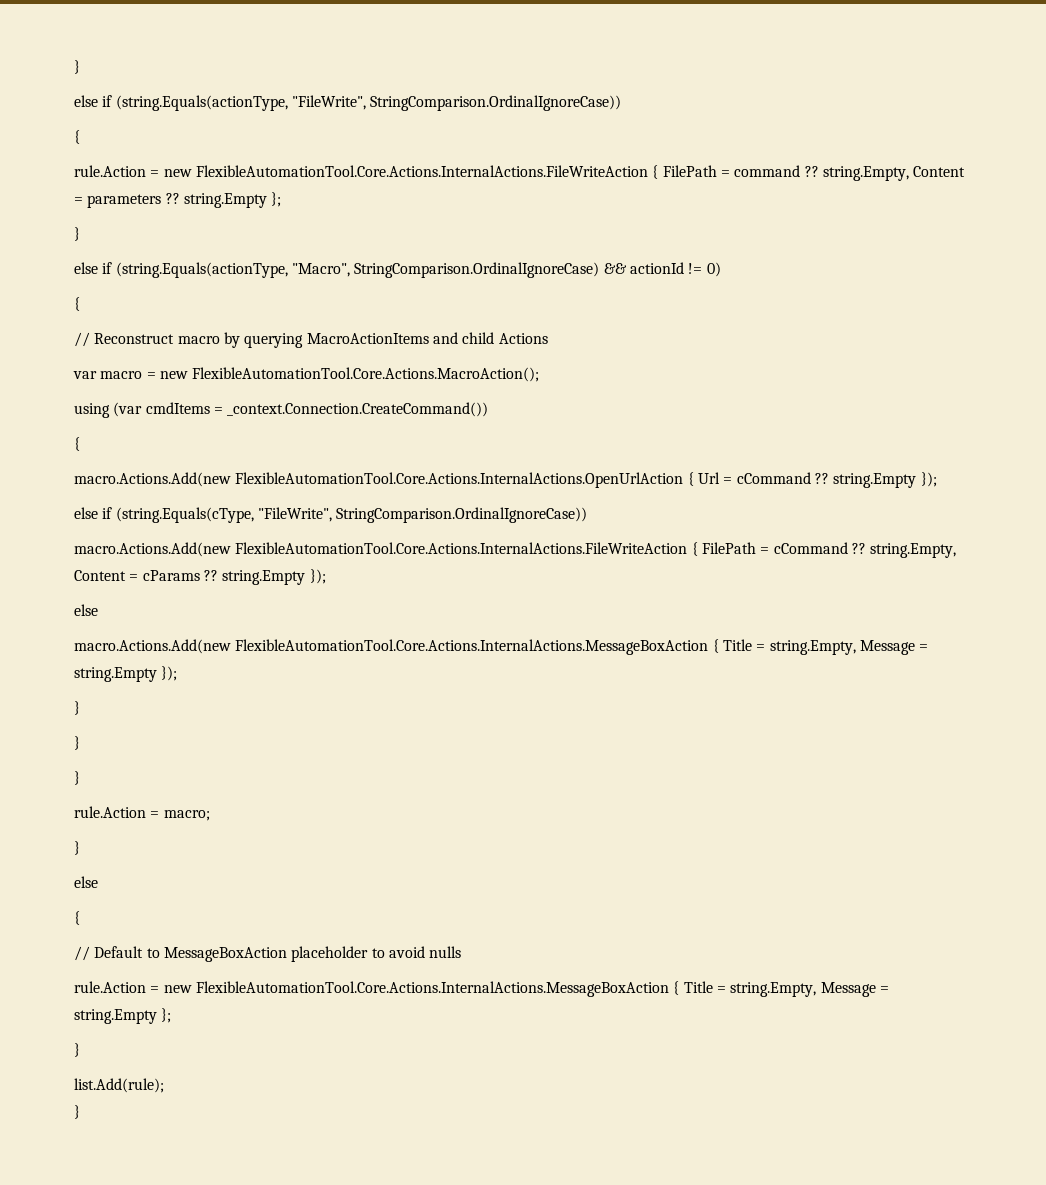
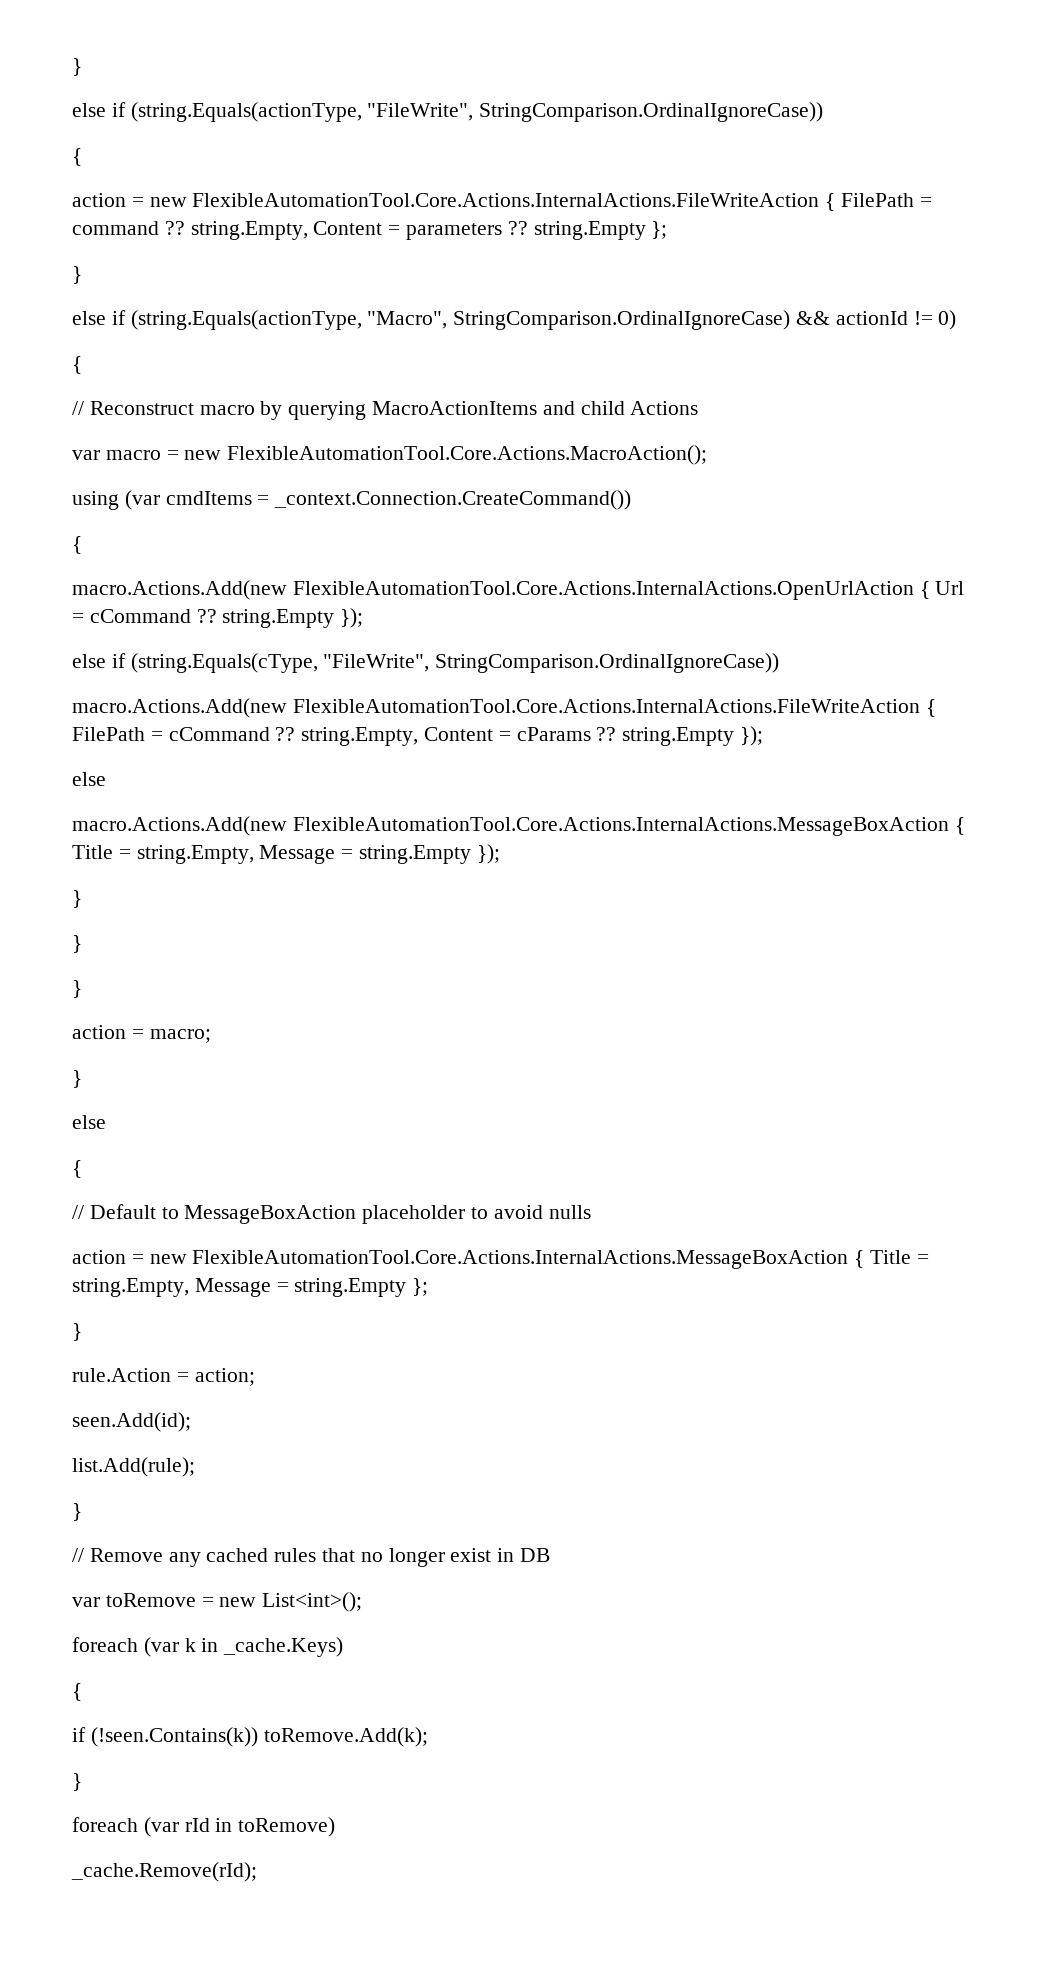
- rule.Action = new FlexibleAutomationTool.Core.Actions.InternalActions.FileWriteAction { FilePath = command ?? string.Empty, Content = parameters ?? string.Empty };
+ action = new FlexibleAutomationTool.Core.Actions.InternalActions.FileWriteAction { FilePath = command ?? string.Empty, Content = parameters ?? string.Empty };
- rule.Action = macro;
+ action = macro;
- rule.Action = new FlexibleAutomationTool.Core.Actions.InternalActions.MessageBoxAction { Title = string.Empty, Message = string.Empty };
+ action = new FlexibleAutomationTool.Core.Actions.InternalActions.MessageBoxAction { Title = string.Empty, Message = string.Empty };
+ rule.Action = action;
+ seen.Add(id);
  list.Add(rule);
  }
+ // Remove any cached rules that no longer exist in DB
+ var toRemove = new List<int>();
+ foreach (var k in _cache.Keys)
+ {
+ if (!seen.Contains(k)) toRemove.Add(k);
+ }
+ foreach (var rId in toRemove)
+ _cache.Remove(rId);

